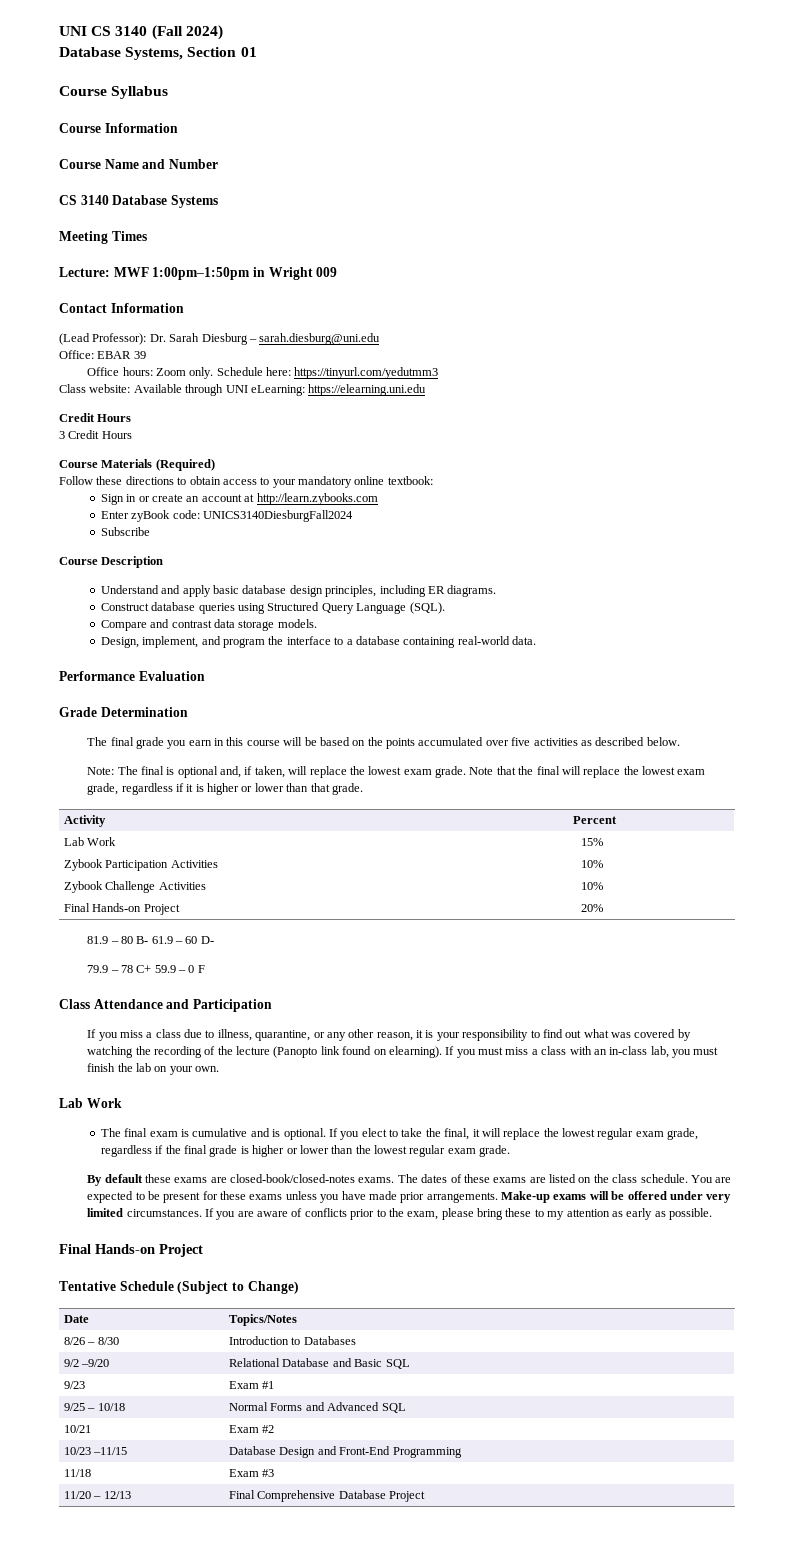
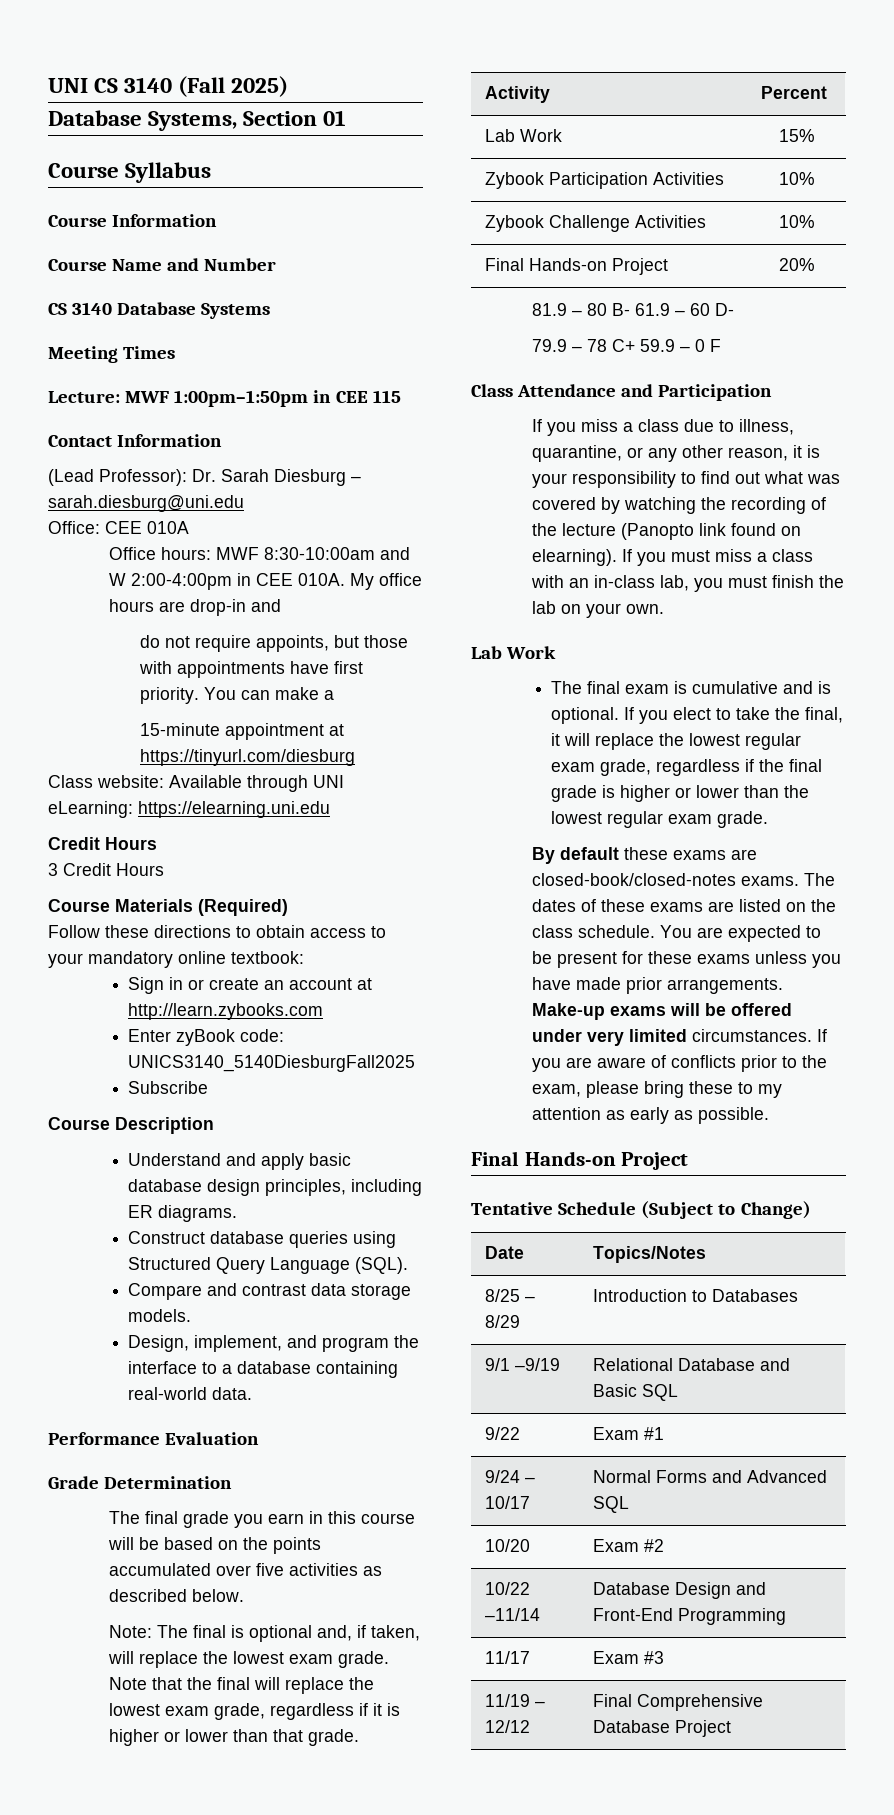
- UNI CS 3140 (Fall 2024)
+ UNI CS 3140 (Fall 2025)
- Lecture: MWF 1:00pm–1:50pm in Wright 009
+ Lecture: MWF 1:00pm–1:50pm in CEE 115
- Office: EBAR 39
+ Office: CEE 010A
- Office hours: Zoom only. Schedule here: https://tinyurl.com/yedutmm3
+ Office hours: MWF 8:30-10:00am and W 2:00-4:00pm in CEE 010A. My office hours are drop-in and
+ do not require appoints, but those with appointments have first priority. You can make a
+ 15-minute appointment at https://tinyurl.com/diesburg
- Enter zyBook code: UNICS3140DiesburgFall2024
+ Enter zyBook code: UNICS3140_5140DiesburgFall2025
- 8/26 – 8/30 | Introduction to Databases
+ 8/25 – 8/29 | Introduction to Databases
- 9/2 –9/20 | Relational Database and Basic SQL
+ 9/1 –9/19 | Relational Database and Basic SQL
- 9/23 | Exam #1
+ 9/22 | Exam #1
- 9/25 – 10/18 | Normal Forms and Advanced SQL
+ 9/24 – 10/17 | Normal Forms and Advanced SQL
- 10/21 | Exam #2
+ 10/20 | Exam #2
- 10/23 –11/15 | Database Design and Front-End Programming
+ 10/22 –11/14 | Database Design and Front-End Programming
- 11/18 | Exam #3
+ 11/17 | Exam #3
- 11/20 – 12/13 | Final Comprehensive Database Project
+ 11/19 – 12/12 | Final Comprehensive Database Project

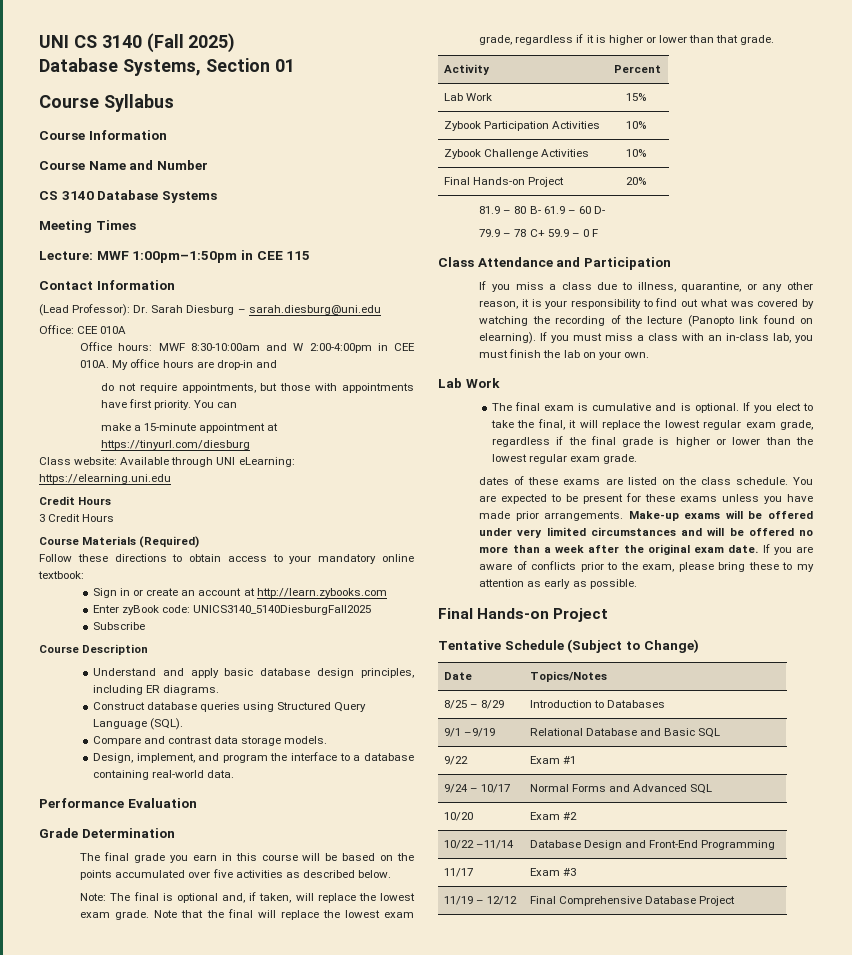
- do not require appoints, but those with appointments have first priority.
+ do not require appointments, but those with appointments have first priority.
- You can make a
- 15-minute appointment at https://tinyurl.com/diesburg
+ You can
+ make a 15-minute appointment at https://tinyurl.com/diesburg
- By default these exams are closed-book/closed-notes exams. The dates of these exams are listed on the class schedule.
+ dates of these exams are listed on the class schedule.
- Make-up exams will be offered under very limited circumstances.
+ Make-up exams will be offered under very limited circumstances and will be offered no more than a week after the original exam date.

